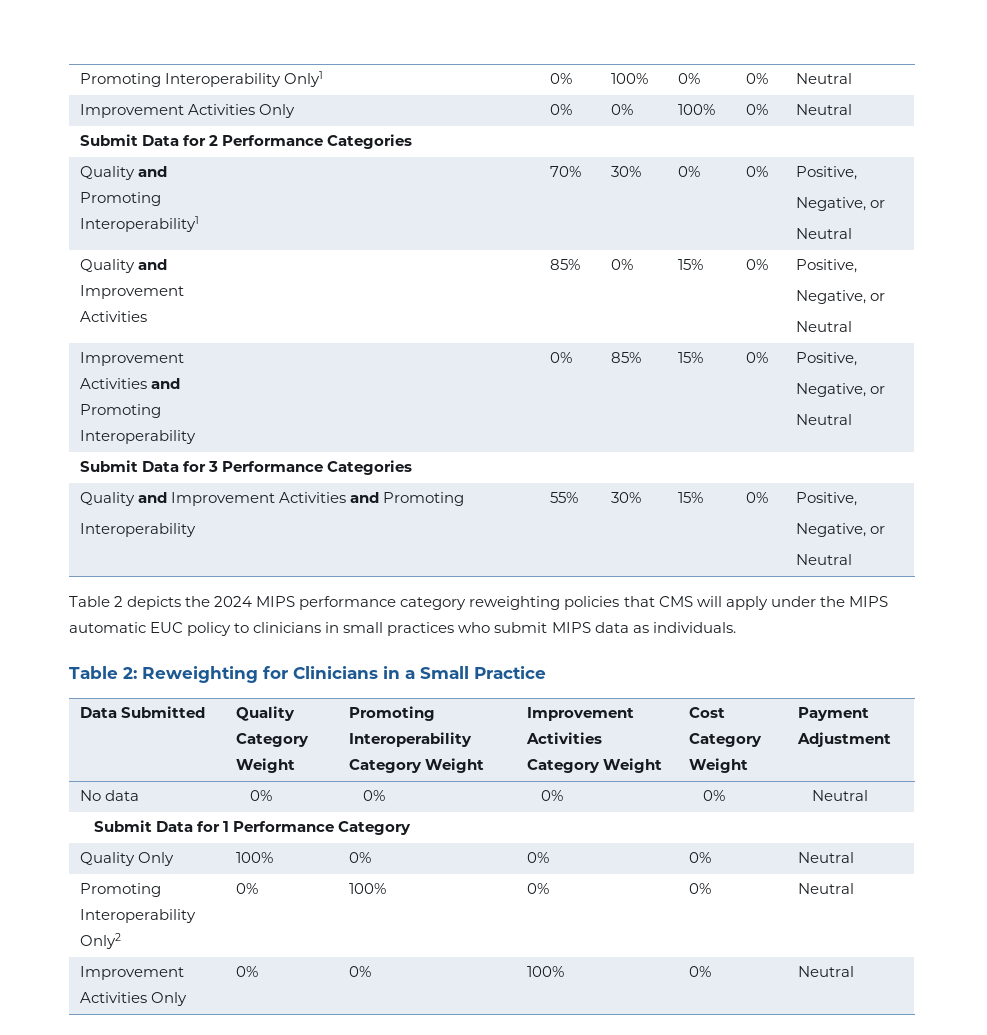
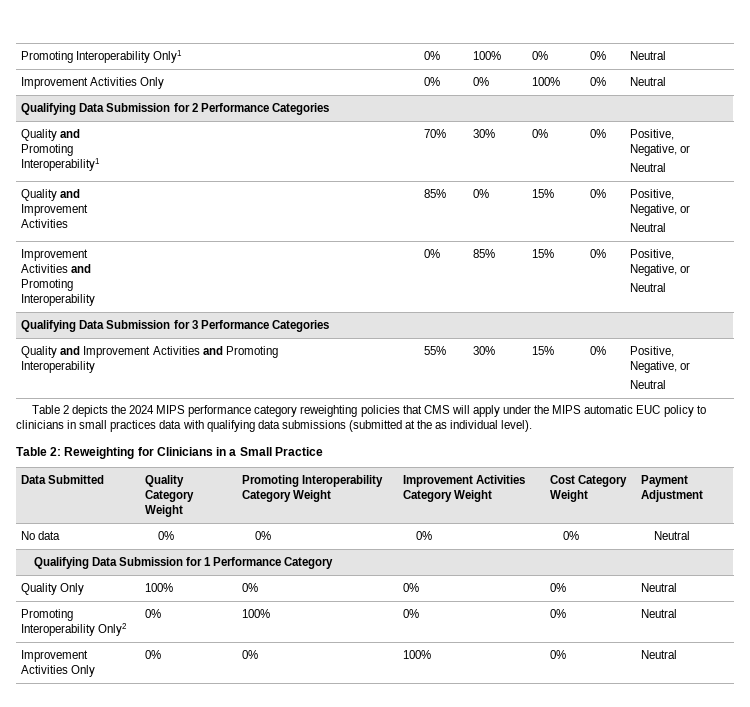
- Submit Data for 2 Performance Categories
+ Qualifying Data Submission for 2 Performance Categories
- Submit Data for 3 Performance Categories
+ Qualifying Data Submission for 3 Performance Categories
- Table 2 depicts the 2024 MIPS performance category reweighting policies that CMS will apply under the MIPS automatic EUC policy to clinicians in small practices who submit MIPS data as individuals.
+ Table 2 depicts the 2024 MIPS performance category reweighting policies that CMS will apply under the MIPS automatic EUC policy to clinicians in small practices data with qualifying data submissions (submitted at the as individual level).
- Submit Data for 1 Performance Category
+ Qualifying Data Submission for 1 Performance Category

